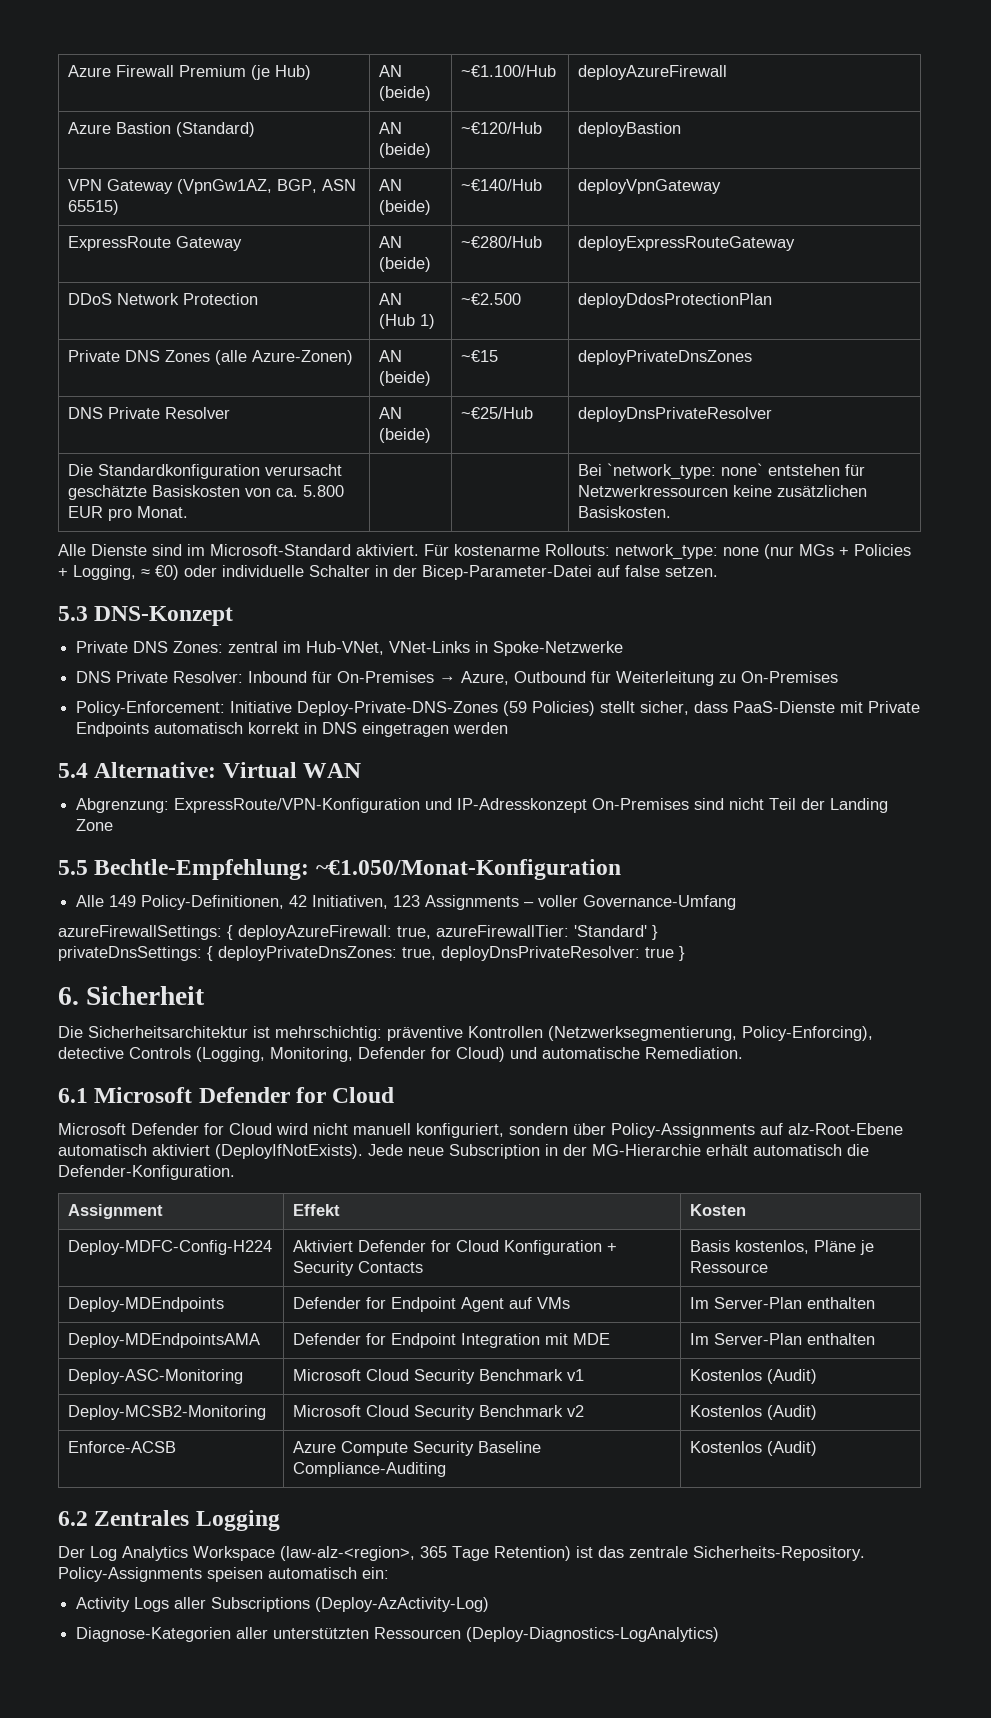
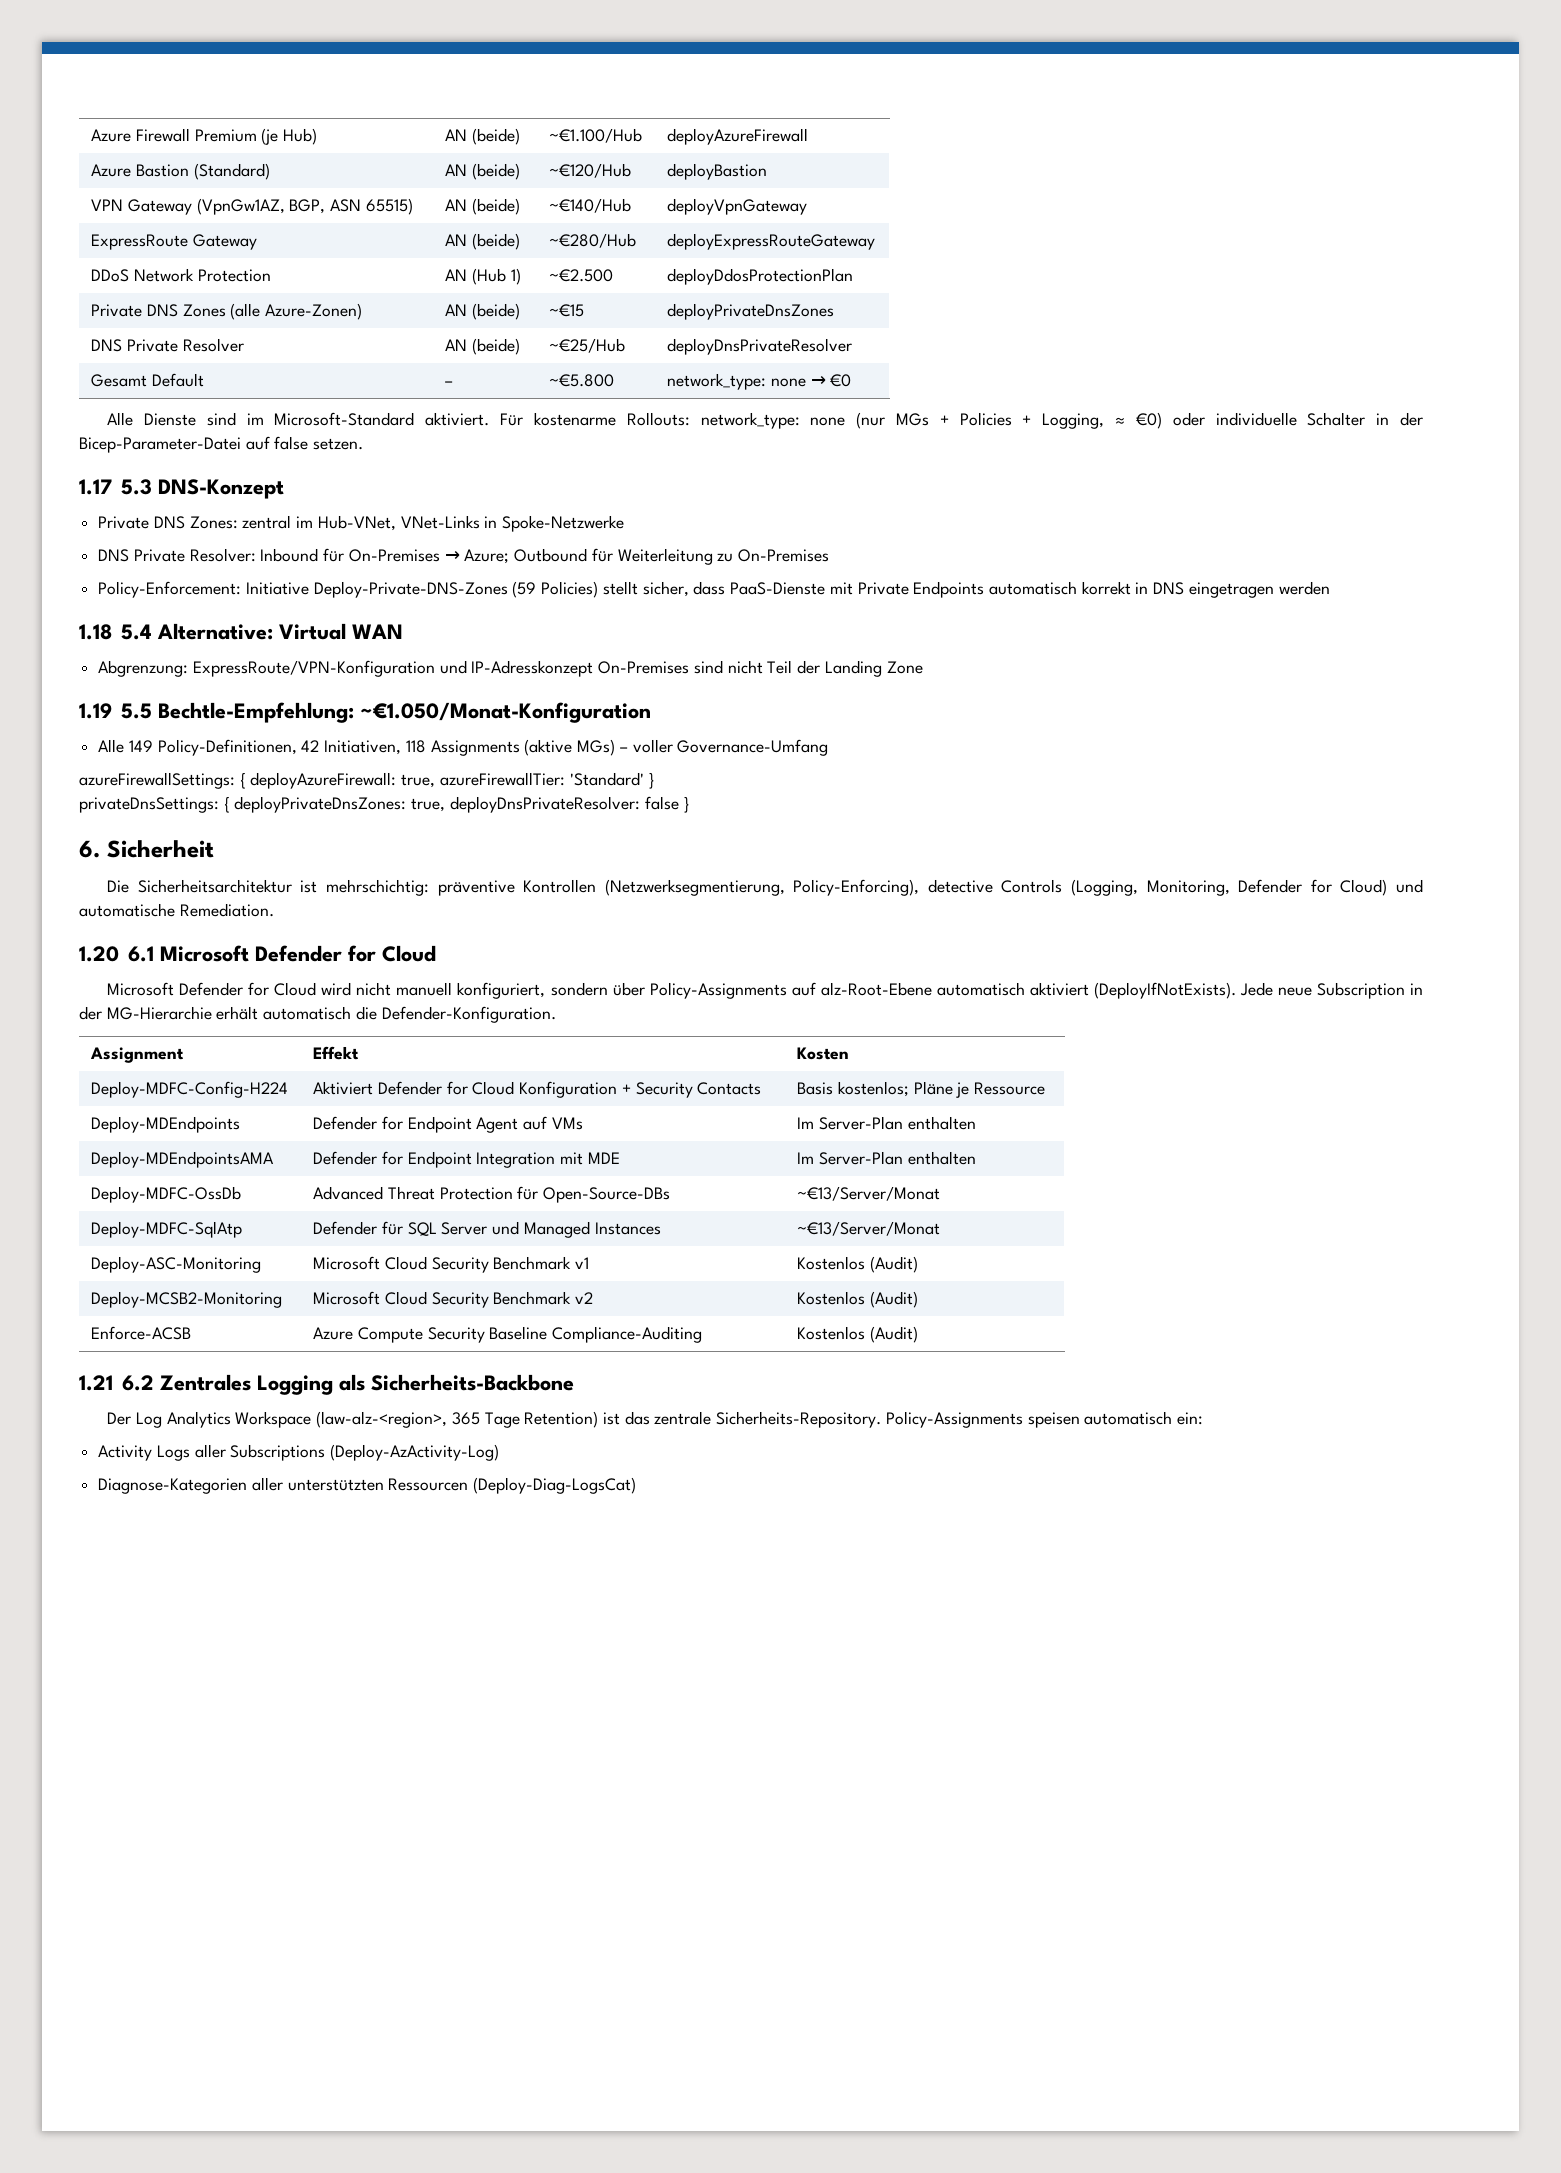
- Die Standardkonfiguration verursacht geschätzte Basiskosten von ca. 5.800 EUR pro Monat. | | | Bei `network_type: none` entstehen für Netzwerkressourcen keine zusätzlichen Basiskosten.
+ Gesamt Default | – | ~€5.800 | network_type: none → €0
- 5.3 DNS-Konzept
+ 1.17 5.3 DNS-Konzept
- DNS Private Resolver: Inbound für On-Premises → Azure, Outbound für Weiterleitung zu On-Premises
+ DNS Private Resolver: Inbound für On-Premises → Azure; Outbound für Weiterleitung zu On-Premises
- 5.4 Alternative: Virtual WAN
+ 1.18 5.4 Alternative: Virtual WAN
- 5.5 Bechtle-Empfehlung: ~€1.050/Monat-Konfiguration
+ 1.19 5.5 Bechtle-Empfehlung: ~€1.050/Monat-Konfiguration
- Alle 149 Policy-Definitionen, 42 Initiativen, 123 Assignments – voller Governance-Umfang
+ Alle 149 Policy-Definitionen, 42 Initiativen, 118 Assignments (aktive MGs) – voller Governance-Umfang
- privateDnsSettings: { deployPrivateDnsZones: true, deployDnsPrivateResolver: true }
+ privateDnsSettings: { deployPrivateDnsZones: true, deployDnsPrivateResolver: false }
- 6.1 Microsoft Defender for Cloud
+ 1.20 6.1 Microsoft Defender for Cloud
- Deploy-MDFC-Config-H224 | Aktiviert Defender for Cloud Konfiguration + Security Contacts | Basis kostenlos, Pläne je Ressource
+ Deploy-MDFC-Config-H224 | Aktiviert Defender for Cloud Konfiguration + Security Contacts | Basis kostenlos; Pläne je Ressource
+ Deploy-MDFC-OssDb | Advanced Threat Protection für Open-Source-DBs | ~€13/Server/Monat
+ Deploy-MDFC-SqlAtp | Defender für SQL Server und Managed Instances | ~€13/Server/Monat
- 6.2 Zentrales Logging
+ 1.21 6.2 Zentrales Logging als Sicherheits-Backbone
- Diagnose-Kategorien aller unterstützten Ressourcen (Deploy-Diagnostics-LogAnalytics)
+ Diagnose-Kategorien aller unterstützten Ressourcen (Deploy-Diag-LogsCat)

